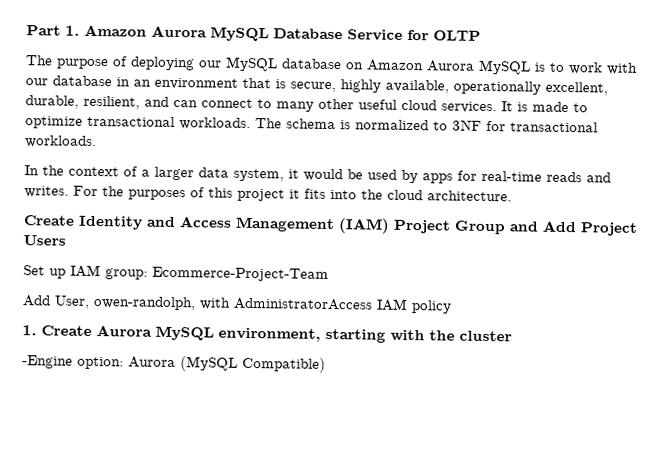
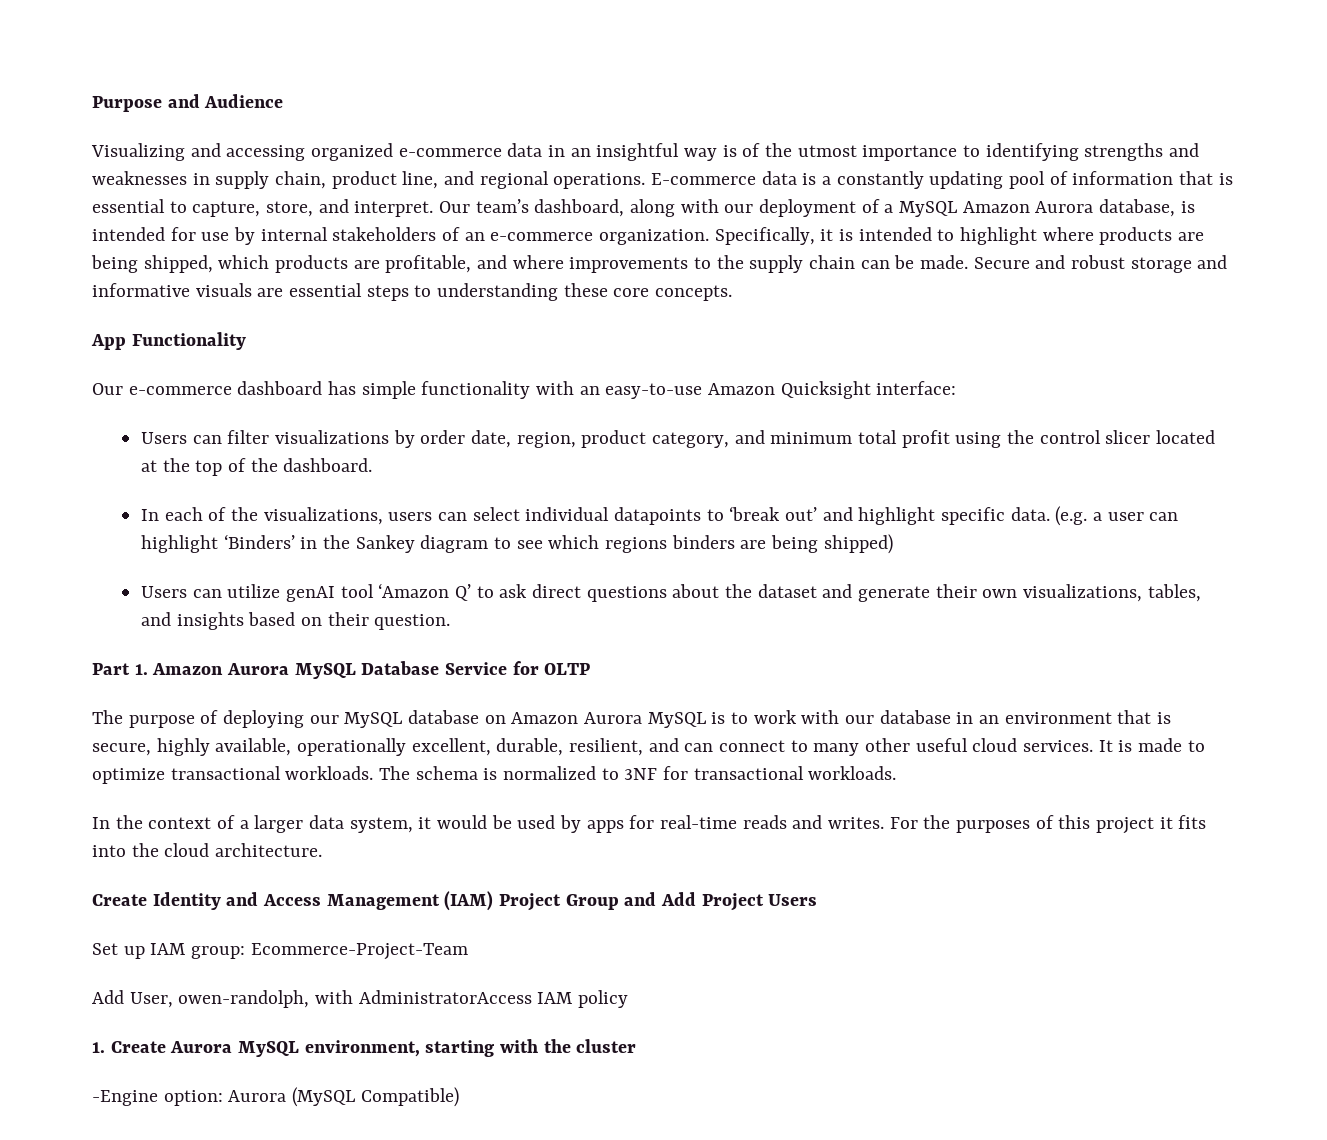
+ Purpose and Audience
+ Visualizing and accessing organized e-commerce data in an insightful way is of the utmost importance to identifying strengths and weaknesses in supply chain, product line, and regional operations. E-commerce data is a constantly updating pool of information that is essential to capture, store, and interpret. Our team’s dashboard, along with our deployment of a MySQL Amazon Aurora database, is intended for use by internal stakeholders of an e-commerce organization. Specifically, it is intended to highlight where products are being shipped, which products are profitable, and where improvements to the supply chain can be made. Secure and robust storage and informative visuals are essential steps to understanding these core concepts.
+ App Functionality
+ Our e-commerce dashboard has simple functionality with an easy-to-use Amazon Quicksight interface:
+ Users can filter visualizations by order date, region, product category, and minimum total profit using the control slicer located at the top of the dashboard.
+ In each of the visualizations, users can select individual datapoints to ‘break out’ and highlight specific data. (e.g. a user can highlight ‘Binders’ in the Sankey diagram to see which regions binders are being shipped)
+ Users can utilize genAI tool ‘Amazon Q’ to ask direct questions about the dataset and generate their own visualizations, tables, and insights based on their question.

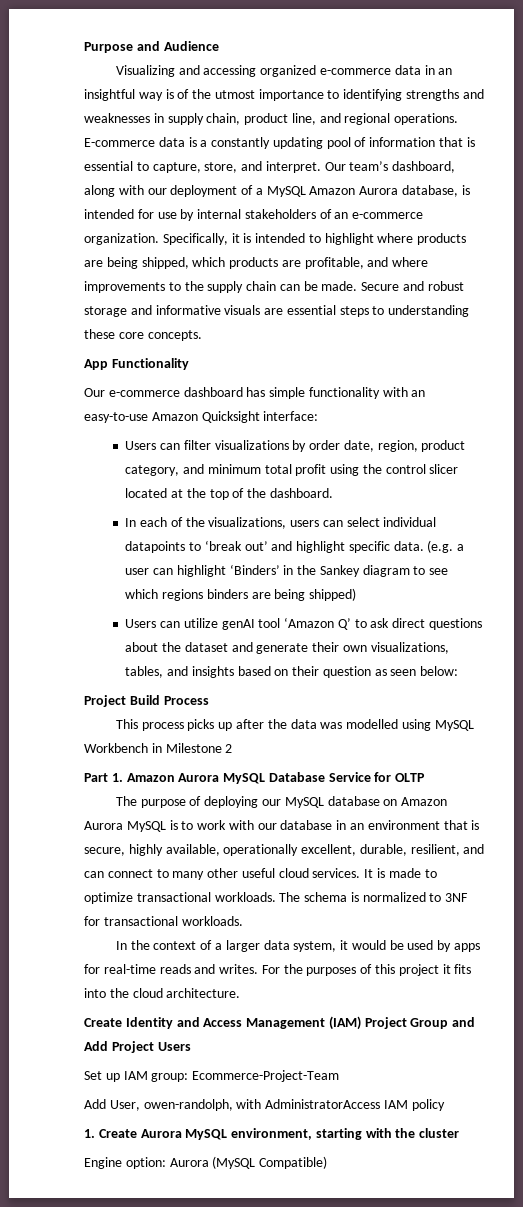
- Users can utilize genAI tool ‘Amazon Q’ to ask direct questions about the dataset and generate their own visualizations, tables, and insights based on their question.
+ Users can utilize genAI tool ‘Amazon Q’ to ask direct questions about the dataset and generate their own visualizations, tables, and insights based on their question as seen below:
+ Project Build Process
+ This process picks up after the data was modelled using MySQL Workbench in Milestone 2
- -Engine option: Aurora (MySQL Compatible)
+ Engine option: Aurora (MySQL Compatible)

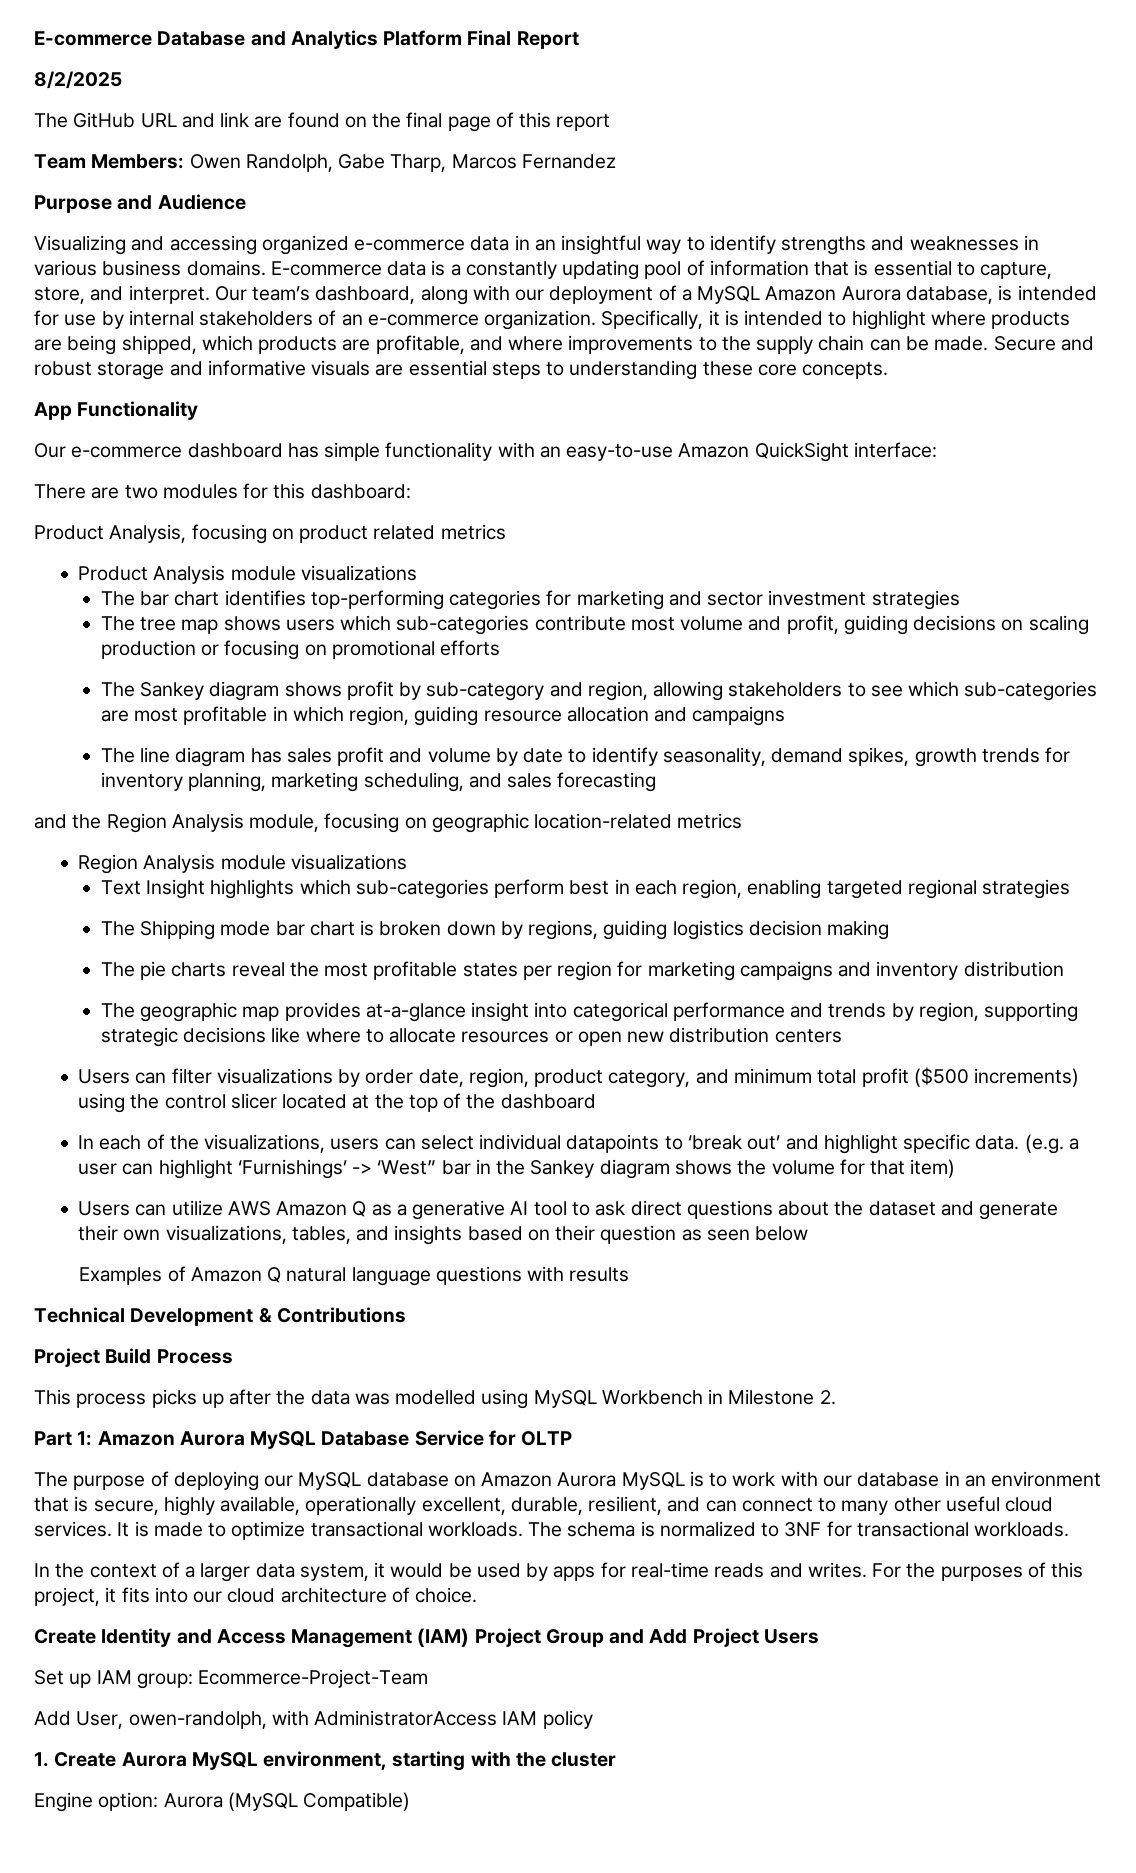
+ E-commerce Database and Analytics Platform Final Report
+ 8/2/2025
+ The GitHub URL and link are found on the final page of this report
+ Team Members: Owen Randolph, Gabe Tharp, Marcos Fernandez
- Visualizing and accessing organized e-commerce data in an insightful way is of the utmost importance to identifying strengths and weaknesses in supply chain, product line, and regional operations.
+ Visualizing and accessing organized e-commerce data in an insightful way to identify strengths and weaknesses in various business domains.
- Our e-commerce dashboard has simple functionality with an easy-to-use Amazon Quicksight interface:
+ Our e-commerce dashboard has simple functionality with an easy-to-use Amazon QuickSight interface:
+ There are two modules for this dashboard:
+ Product Analysis, focusing on product related metrics
+ Product Analysis module visualizations
+ The bar chart identifies top-performing categories for marketing and sector investment strategies
+ The tree map shows users which sub-categories contribute most volume and profit, guiding decisions on scaling production or focusing on promotional efforts
+ The Sankey diagram shows profit by sub-category and region, allowing stakeholders to see which sub-categories are most profitable in which region, guiding resource allocation and campaigns
+ The line diagram has sales profit and volume by date to identify seasonality, demand spikes, growth trends for inventory planning, marketing scheduling, and sales forecasting
+ and the Region Analysis module, focusing on geographic location-related metrics
+ Region Analysis module visualizations
+ Text Insight highlights which sub-categories perform best in each region, enabling targeted regional strategies
+ The Shipping mode bar chart is broken down by regions, guiding logistics decision making
+ The pie charts reveal the most profitable states per region for marketing campaigns and inventory distribution
+ The geographic map provides at-a-glance insight into categorical performance and trends by region, supporting strategic decisions like where to allocate resources or open new distribution centers
- Users can filter visualizations by order date, region, product category, and minimum total profit using the control slicer located at the top of the dashboard.
+ Users can filter visualizations by order date, region, product category, and minimum total profit ($500 increments) using the control slicer located at the top of the dashboard
- (e.g. a user can highlight ‘Binders’ in the Sankey diagram to see which regions binders are being shipped)
- Users can utilize genAI tool ‘Amazon Q’ to ask direct questions about the dataset and generate their own visualizations, tables, and insights based on their question as seen below:
+ (e.g. a user can highlight ‘Furnishings’ -> ‘West” bar in the Sankey diagram shows the volume for that item)
+ Users can utilize AWS Amazon Q as a generative AI tool to ask direct questions about the dataset and generate their own visualizations, tables, and insights based on their question as seen below
+ Examples of Amazon Q natural language questions with results
+ Technical Development & Contributions
- This process picks up after the data was modelled using MySQL Workbench in Milestone 2
+ This process picks up after the data was modelled using MySQL Workbench in Milestone 2.
- Part 1. Amazon Aurora MySQL Database Service for OLTP
+ Part 1: Amazon Aurora MySQL Database Service for OLTP
- For the purposes of this project it fits into the cloud architecture.
+ For the purposes of this project, it fits into our cloud architecture of choice.

